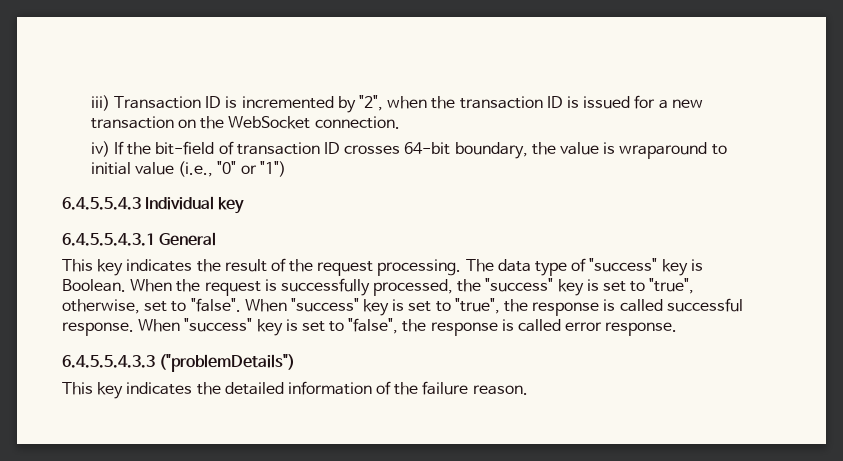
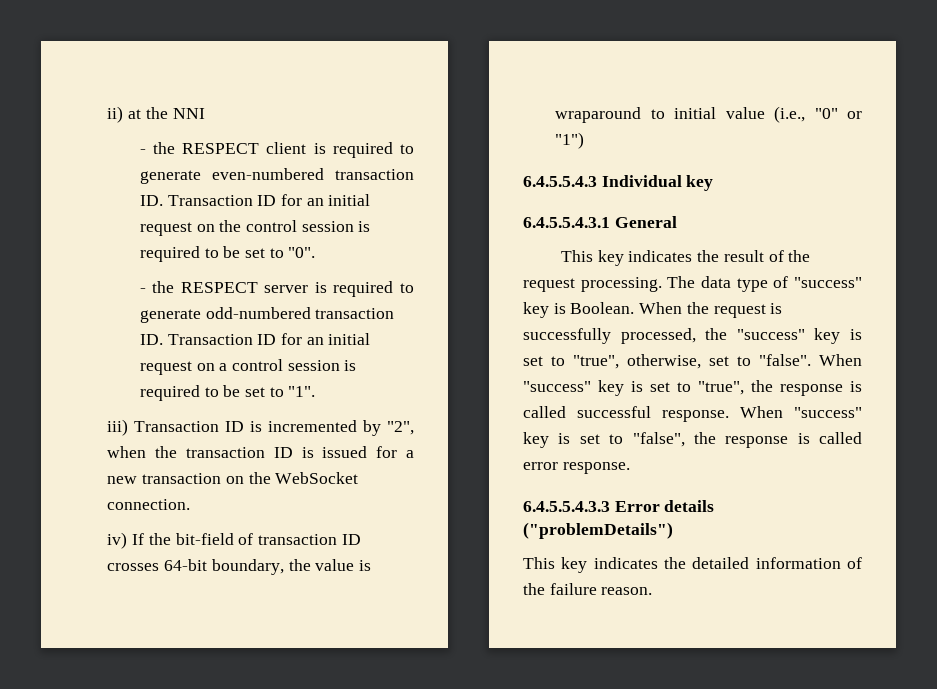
+ ii) at the NNI
+ - the RESPECT client is required to generate even-numbered transaction ID. Transaction ID for an initial request on the control session is required to be set to "0".
+ - the RESPECT server is required to generate odd-numbered transaction ID. Transaction ID for an initial request on a control session is required to be set to "1".
- 6.4.5.5.4.3.3 ("problemDetails")
+ 6.4.5.5.4.3.3 Error details ("problemDetails")

